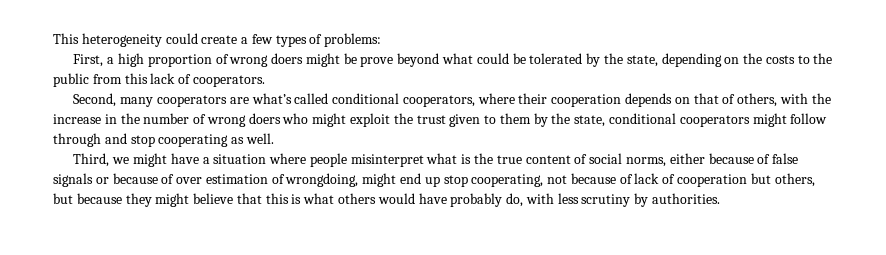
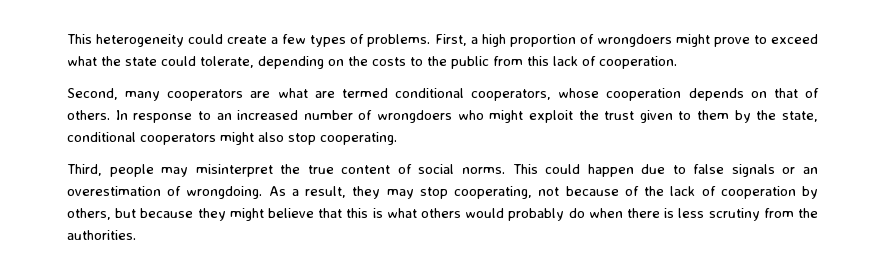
- This heterogeneity could create a few types of problems:
- First, a high proportion of wrong doers might be prove beyond what could be tolerated by the state, depending on the costs to the public from this lack of cooperators.
+ This heterogeneity could create a few types of problems. First, a high proportion of wrongdoers might prove to exceed what the state could tolerate, depending on the costs to the public from this lack of cooperation.
- Second, many cooperators are what’s called conditional cooperators, where their cooperation depends on that of others, with the increase in the number of wrong doers who might exploit the trust given to them by the state, conditional cooperators might follow through and stop cooperating as well.
- Third, we might have a situation where people misinterpret what is the true content of social norms, either because of false signals or because of over estimation of wrongdoing, might end up stop cooperating, not because of lack of cooperation but others, but because they might believe that this is what others would have probably do, with less scrutiny by authorities.
+ Second, many cooperators are what are termed conditional cooperators, whose cooperation depends on that of others. In response to an increased number of wrongdoers who might exploit the trust given to them by the state, conditional cooperators might also stop cooperating.
+ Third, people may misinterpret the true content of social norms. This could happen due to false signals or an overestimation of wrongdoing. As a result, they may stop cooperating, not because of the lack of cooperation by others, but because they might believe that this is what others would probably do when there is less scrutiny from the authorities.

